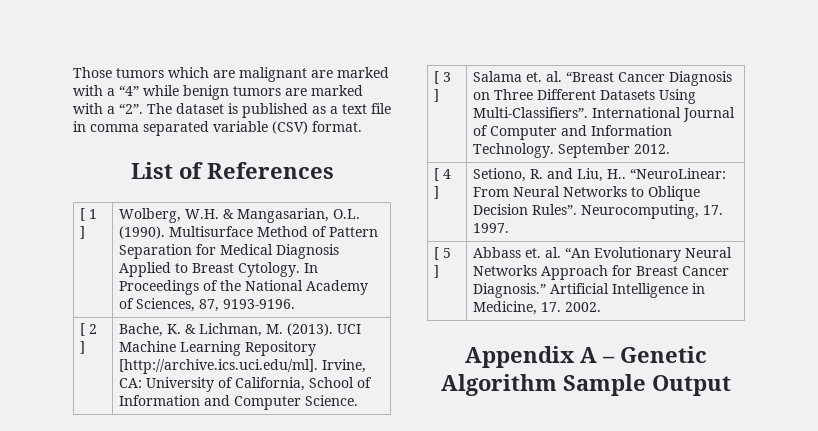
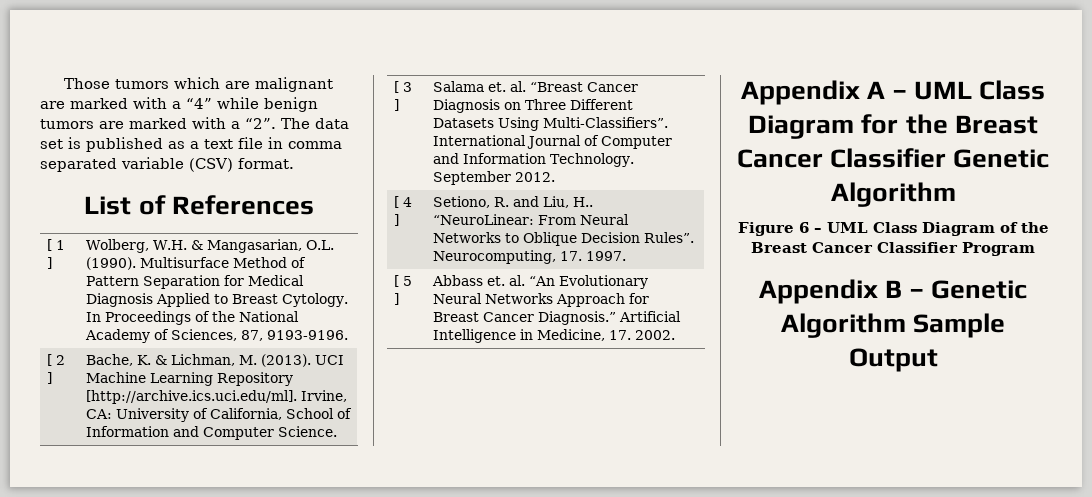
- The dataset is published as a text file in comma separated variable (CSV) format.
+ The data set is published as a text file in comma separated variable (CSV) format.
- Appendix A – Genetic Algorithm Sample Output
+ Appendix A – UML Class Diagram for the Breast Cancer Classifier Genetic Algorithm
+ Figure 6 – UML Class Diagram of the Breast Cancer Classifier Program
+ Appendix B – Genetic Algorithm Sample Output

